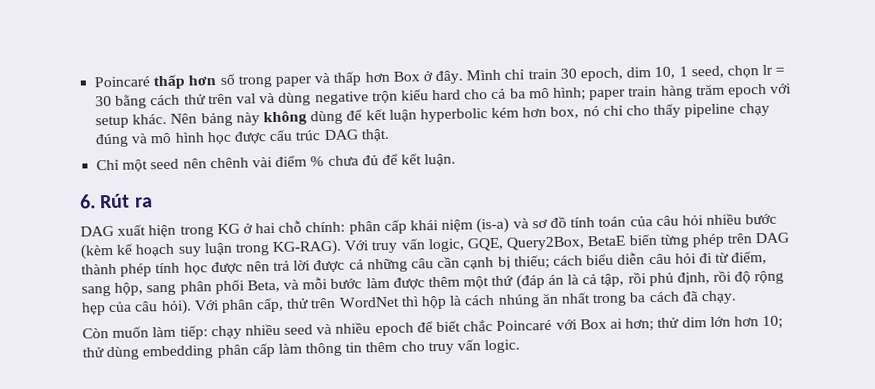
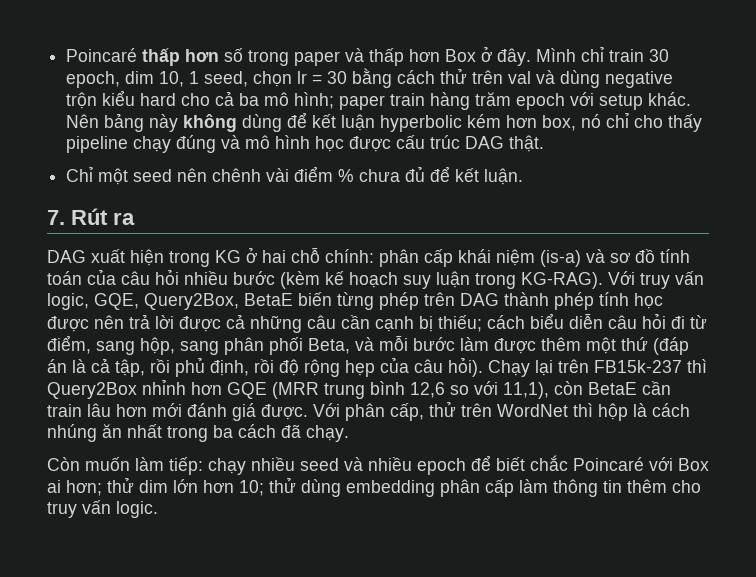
- 6. Rút ra
+ 7. Rút ra
+ Chạy lại trên FB15k-237 thì Query2Box nhỉnh hơn GQE (MRR trung bình 12,6 so với 11,1), còn BetaE cần train lâu hơn mới đánh giá được.

